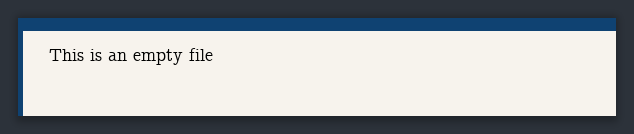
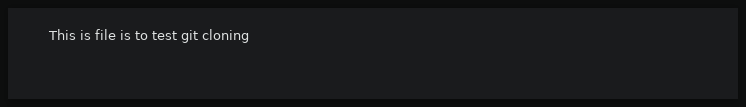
- This is an empty file
+ This is file is to test git cloning

